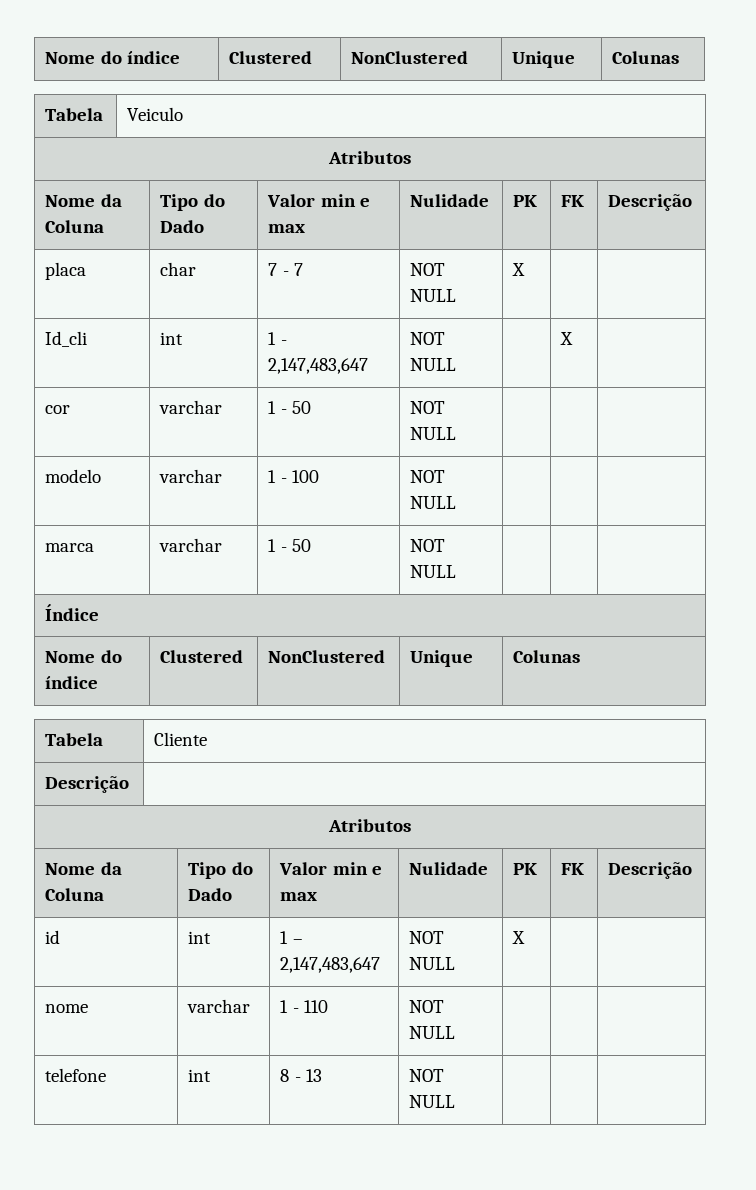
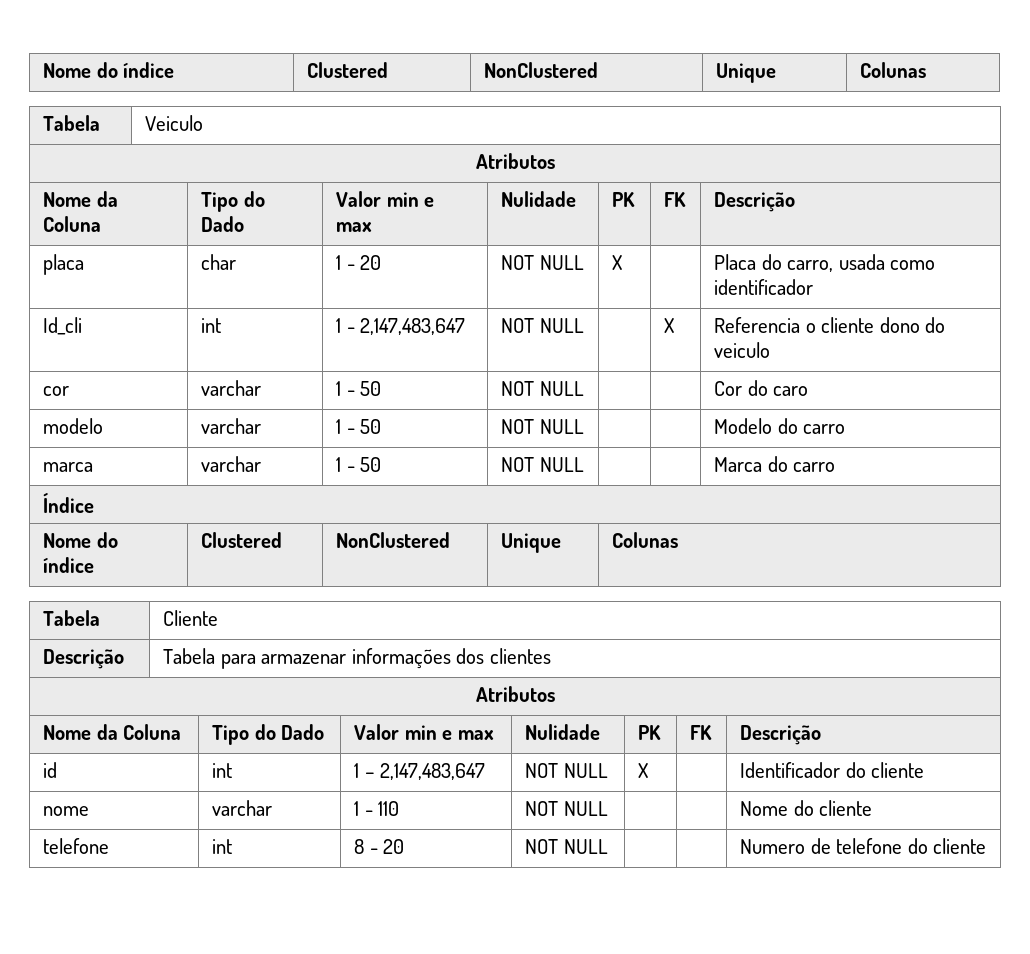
- placa | char | 7 - 7 | NOT NULL | X | |
+ placa | char | 1 - 20 | NOT NULL | X | | Placa do carro, usada como identificador
- Id_cli | int | 1 - 2,147,483,647 | NOT NULL | | X |
+ Id_cli | int | 1 - 2,147,483,647 | NOT NULL | | X | Referencia o cliente dono do veiculo
- cor | varchar | 1 - 50 | NOT NULL | | |
+ cor | varchar | 1 - 50 | NOT NULL | | | Cor do caro
- modelo | varchar | 1 - 100 | NOT NULL | | |
+ modelo | varchar | 1 - 50 | NOT NULL | | | Modelo do carro
- marca | varchar | 1 - 50 | NOT NULL | | |
+ marca | varchar | 1 - 50 | NOT NULL | | | Marca do carro
- Descrição |
+ Descrição | Tabela para armazenar informações dos clientes
- id | int | 1 – 2,147,483,647 | NOT NULL | X | |
+ id | int | 1 – 2,147,483,647 | NOT NULL | X | | Identificador do cliente
- nome | varchar | 1 - 110 | NOT NULL | | |
+ nome | varchar | 1 - 110 | NOT NULL | | | Nome do cliente
- telefone | int | 8 - 13 | NOT NULL | | |
+ telefone | int | 8 - 20 | NOT NULL | | | Numero de telefone do cliente

